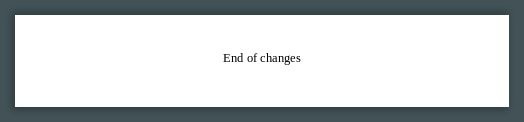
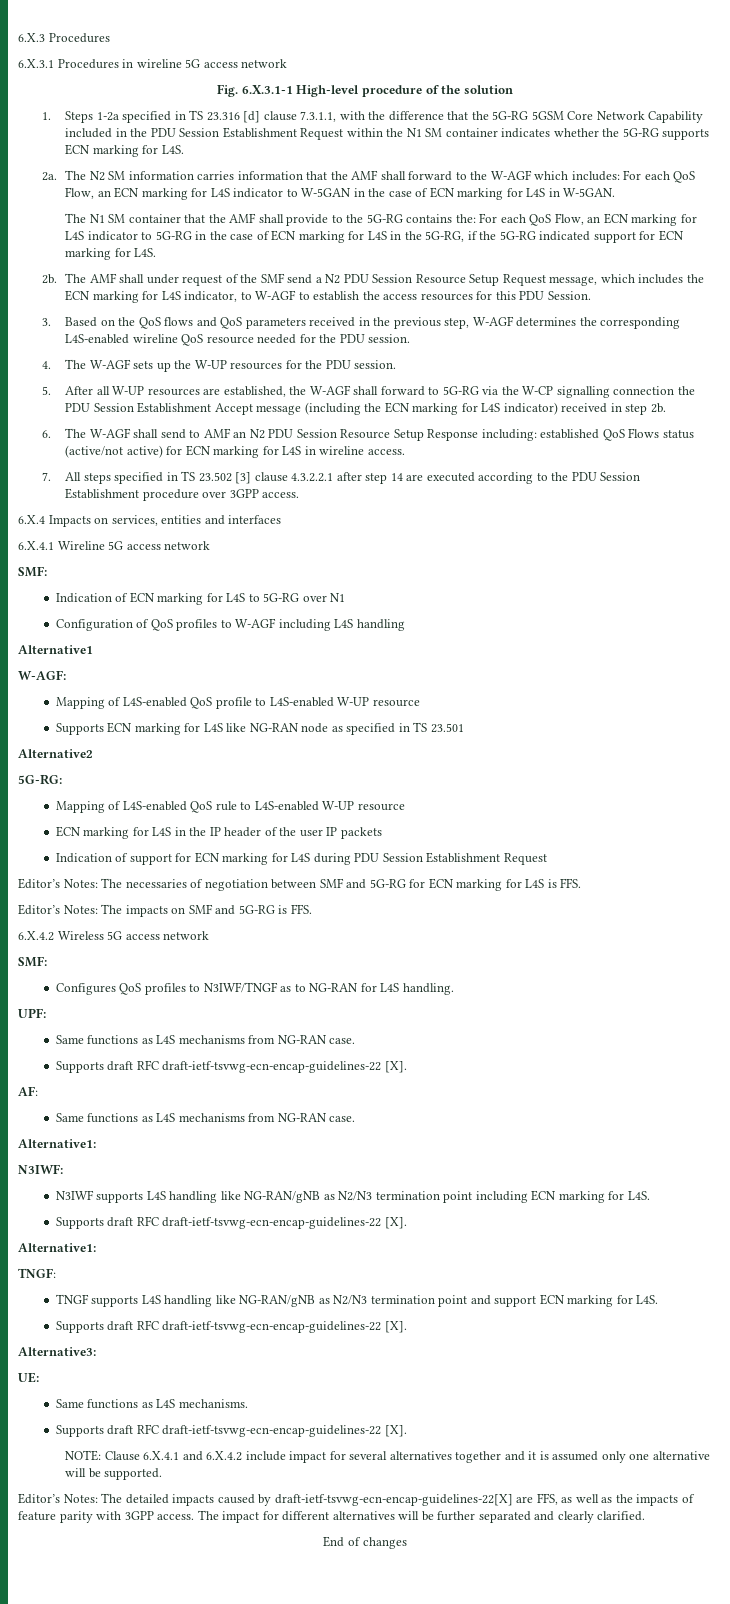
+ 6.X.3 Procedures
+ 6.X.3.1 Procedures in wireline 5G access network
+ Fig. 6.X.3.1-1 High-level procedure of the solution
+ 1. Steps 1-2a specified in TS 23.316 [d] clause 7.3.1.1, with the difference that the 5G-RG 5GSM Core Network Capability included in the PDU Session Establishment Request within the N1 SM container indicates whether the 5G-RG supports ECN marking for L4S.
+ 2a. The N2 SM information carries information that the AMF shall forward to the W-AGF which includes: For each QoS Flow, an ECN marking for L4S indicator to W-5GAN in the case of ECN marking for L4S in W-5GAN.
+ The N1 SM container that the AMF shall provide to the 5G-RG contains the: For each QoS Flow, an ECN marking for L4S indicator to 5G-RG in the case of ECN marking for L4S in the 5G-RG, if the 5G-RG indicated support for ECN marking for L4S.
+ 2b. The AMF shall under request of the SMF send a N2 PDU Session Resource Setup Request message, which includes the ECN marking for L4S indicator, to W-AGF to establish the access resources for this PDU Session.
+ 3. Based on the QoS flows and QoS parameters received in the previous step, W-AGF determines the corresponding L4S-enabled wireline QoS resource needed for the PDU session.
+ 4. The W-AGF sets up the W-UP resources for the PDU session.
+ 5. After all W-UP resources are established, the W-AGF shall forward to 5G-RG via the W-CP signalling connection the PDU Session Establishment Accept message (including the ECN marking for L4S indicator) received in step 2b.
+ 6. The W-AGF shall send to AMF an N2 PDU Session Resource Setup Response including: established QoS Flows status (active/not active) for ECN marking for L4S in wireline access.
+ 7. All steps specified in TS 23.502 [3] clause 4.3.2.2.1 after step 14 are executed according to the PDU Session Establishment procedure over 3GPP access.
+ 6.X.4 Impacts on services, entities and interfaces
+ 6.X.4.1 Wireline 5G access network
+ SMF:
+ Indication of ECN marking for L4S to 5G-RG over N1
+ Configuration of QoS profiles to W-AGF including L4S handling
+ Alternative1
+ W-AGF:
+ Mapping of L4S-enabled QoS profile to L4S-enabled W-UP resource
+ Supports ECN marking for L4S like NG-RAN node as specified in TS 23.501
+ Alternative2
+ 5G-RG:
+ Mapping of L4S-enabled QoS rule to L4S-enabled W-UP resource
+ ECN marking for L4S in the IP header of the user IP packets
+ Indication of support for ECN marking for L4S during PDU Session Establishment Request
+ Editor’s Notes: The necessaries of negotiation between SMF and 5G-RG for ECN marking for L4S is FFS.
+ Editor’s Notes: The impacts on SMF and 5G-RG is FFS.
+ 6.X.4.2 Wireless 5G access network
+ SMF:
+ Configures QoS profiles to N3IWF/TNGF as to NG-RAN for L4S handling.
+ UPF:
+ Same functions as L4S mechanisms from NG-RAN case.
+ Supports draft RFC draft-ietf-tsvwg-ecn-encap-guidelines-22 [X].
+ AF:
+ Same functions as L4S mechanisms from NG-RAN case.
+ Alternative1:
+ N3IWF:
+ N3IWF supports L4S handling like NG-RAN/gNB as N2/N3 termination point including ECN marking for L4S.
+ Supports draft RFC draft-ietf-tsvwg-ecn-encap-guidelines-22 [X].
+ Alternative1:
+ TNGF:
+ TNGF supports L4S handling like NG-RAN/gNB as N2/N3 termination point and support ECN marking for L4S.
+ Supports draft RFC draft-ietf-tsvwg-ecn-encap-guidelines-22 [X].
+ Alternative3:
+ UE:
+ Same functions as L4S mechanisms.
+ Supports draft RFC draft-ietf-tsvwg-ecn-encap-guidelines-22 [X].
+ NOTE: Clause 6.X.4.1 and 6.X.4.2 include impact for several alternatives together and it is assumed only one alternative will be supported.
+ Editor’s Notes: The detailed impacts caused by draft-ietf-tsvwg-ecn-encap-guidelines-22[X] are FFS, as well as the impacts of feature parity with 3GPP access. The impact for different alternatives will be further separated and clearly clarified.

